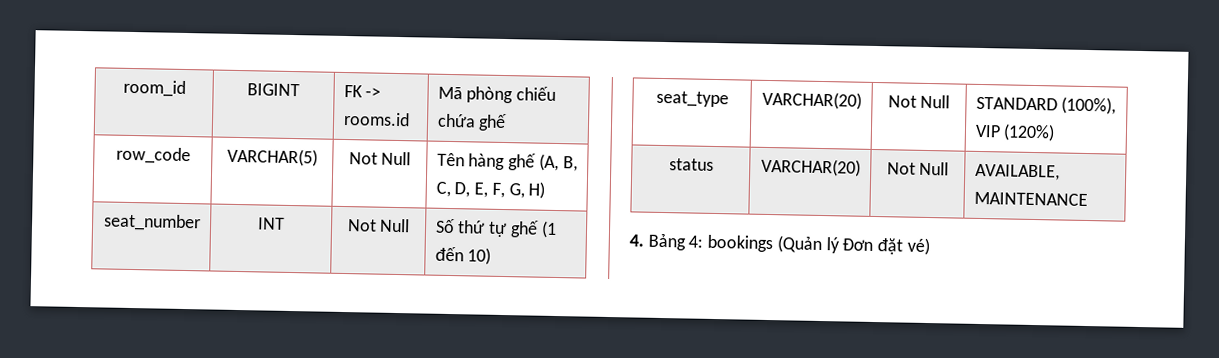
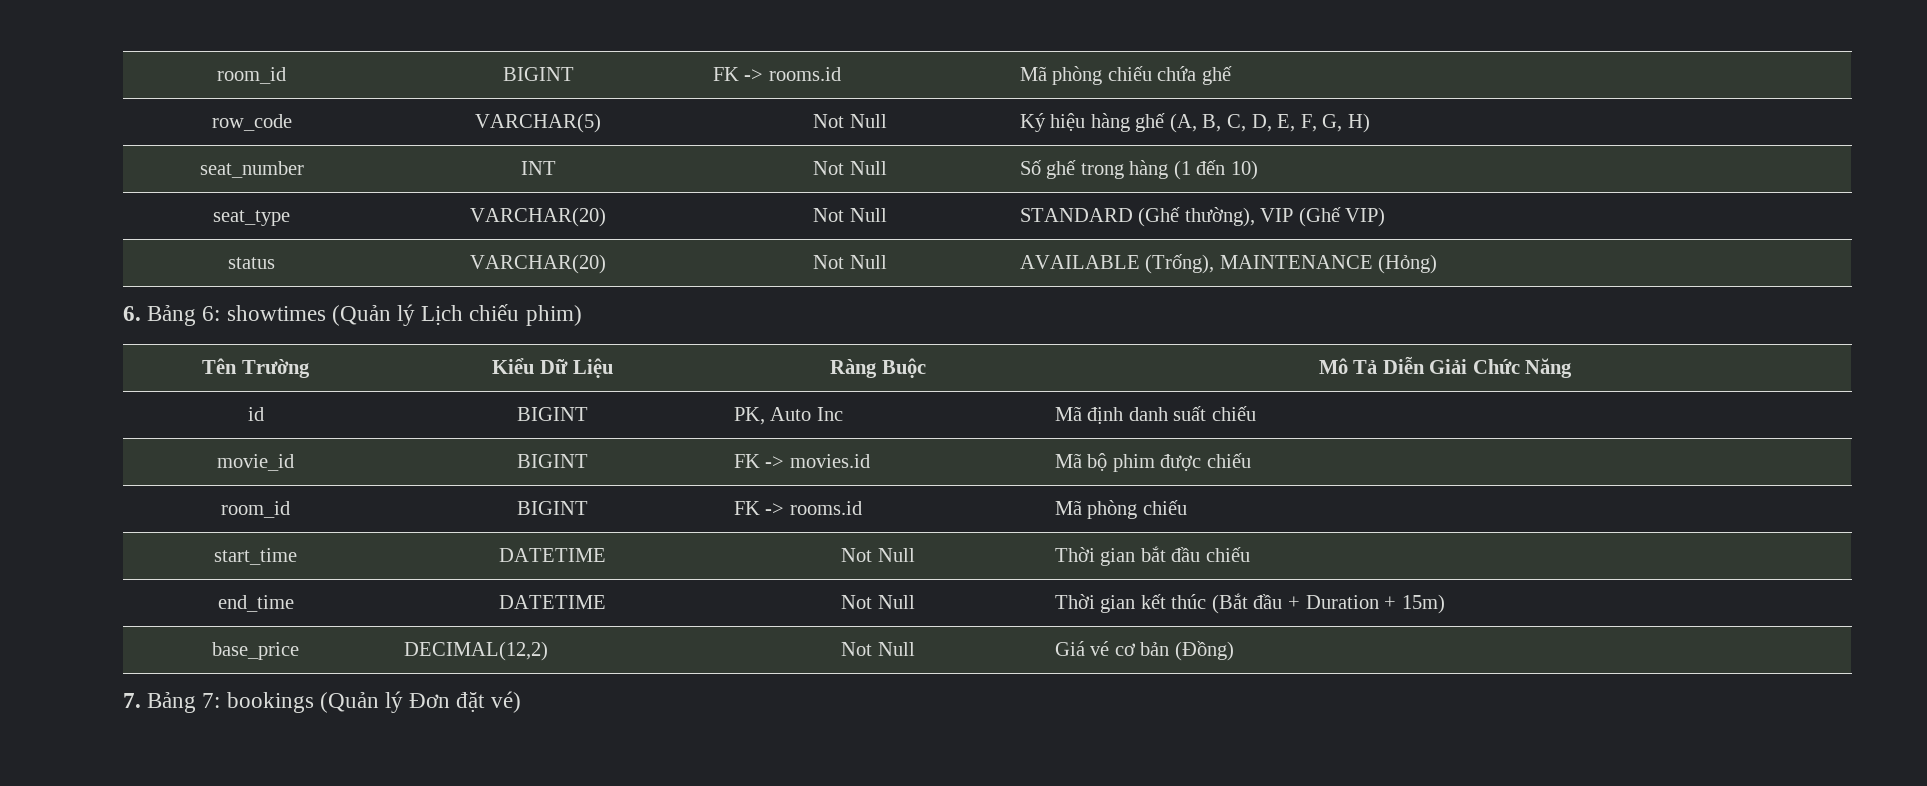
- row_code | VARCHAR(5) | Not Null | Tên hàng ghế (A, B, C, D, E, F, G, H)
+ row_code | VARCHAR(5) | Not Null | Ký hiệu hàng ghế (A, B, C, D, E, F, G, H)
- seat_number | INT | Not Null | Số thứ tự ghế (1 đến 10)
+ seat_number | INT | Not Null | Số ghế trong hàng (1 đến 10)
- seat_type | VARCHAR(20) | Not Null | STANDARD (100%), VIP (120%)
+ seat_type | VARCHAR(20) | Not Null | STANDARD (Ghế thường), VIP (Ghế VIP)
- status | VARCHAR(20) | Not Null | AVAILABLE, MAINTENANCE
- 4. Bảng 4: bookings (Quản lý Đơn đặt vé)
+ status | VARCHAR(20) | Not Null | AVAILABLE (Trống), MAINTENANCE (Hỏng)
+ 6. Bảng 6: showtimes (Quản lý Lịch chiếu phim)
+ Tên Trường | Kiểu Dữ Liệu | Ràng Buộc | Mô Tả Diễn Giải Chức Năng
+ id | BIGINT | PK, Auto Inc | Mã định danh suất chiếu
+ movie_id | BIGINT | FK -> movies.id | Mã bộ phim được chiếu
+ room_id | BIGINT | FK -> rooms.id | Mã phòng chiếu
+ start_time | DATETIME | Not Null | Thời gian bắt đầu chiếu
+ end_time | DATETIME | Not Null | Thời gian kết thúc (Bắt đầu + Duration + 15m)
+ base_price | DECIMAL(12,2) | Not Null | Giá vé cơ bản (Đồng)
+ 7. Bảng 7: bookings (Quản lý Đơn đặt vé)

